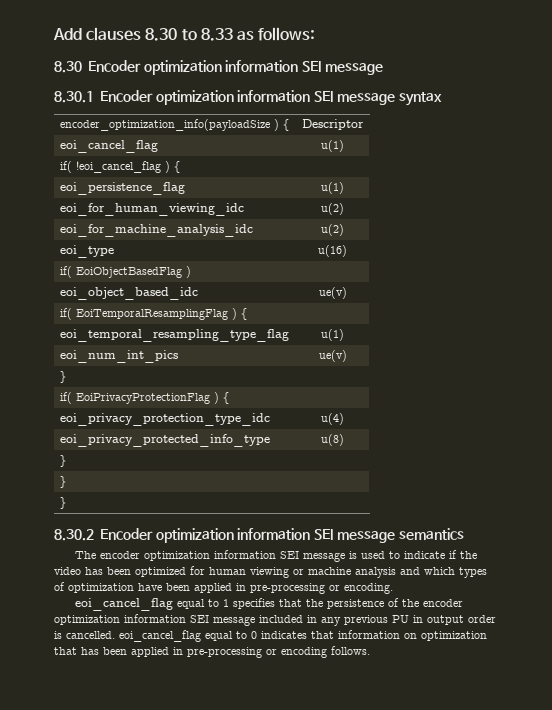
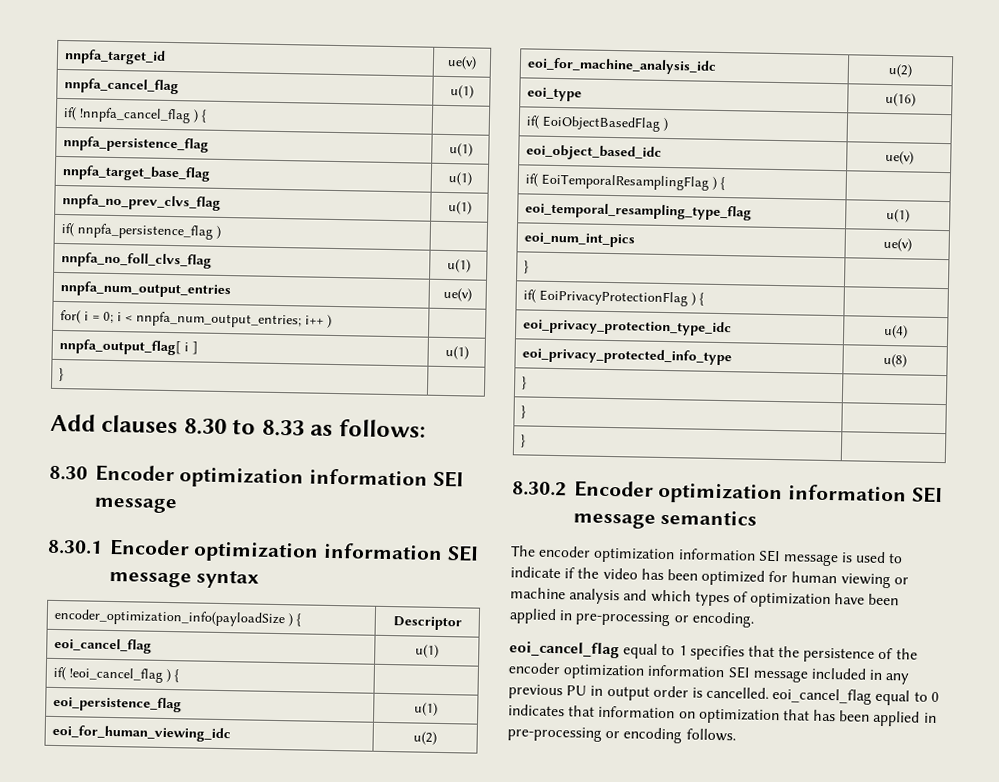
+ nnpfa_target_id | ue(v)
+ nnpfa_cancel_flag | u(1)
+ if( !nnpfa_cancel_flag ) { |
+ nnpfa_persistence_flag | u(1)
+ nnpfa_target_base_flag | u(1)
+ nnpfa_no_prev_clvs_flag | u(1)
+ if( nnpfa_persistence_flag ) |
+ nnpfa_no_foll_clvs_flag | u(1)
+ nnpfa_num_output_entries | ue(v)
+ for( i = 0; i < nnpfa_num_output_entries; i++ ) |
+ nnpfa_output_flag[ i ] | u(1)
+ } |

